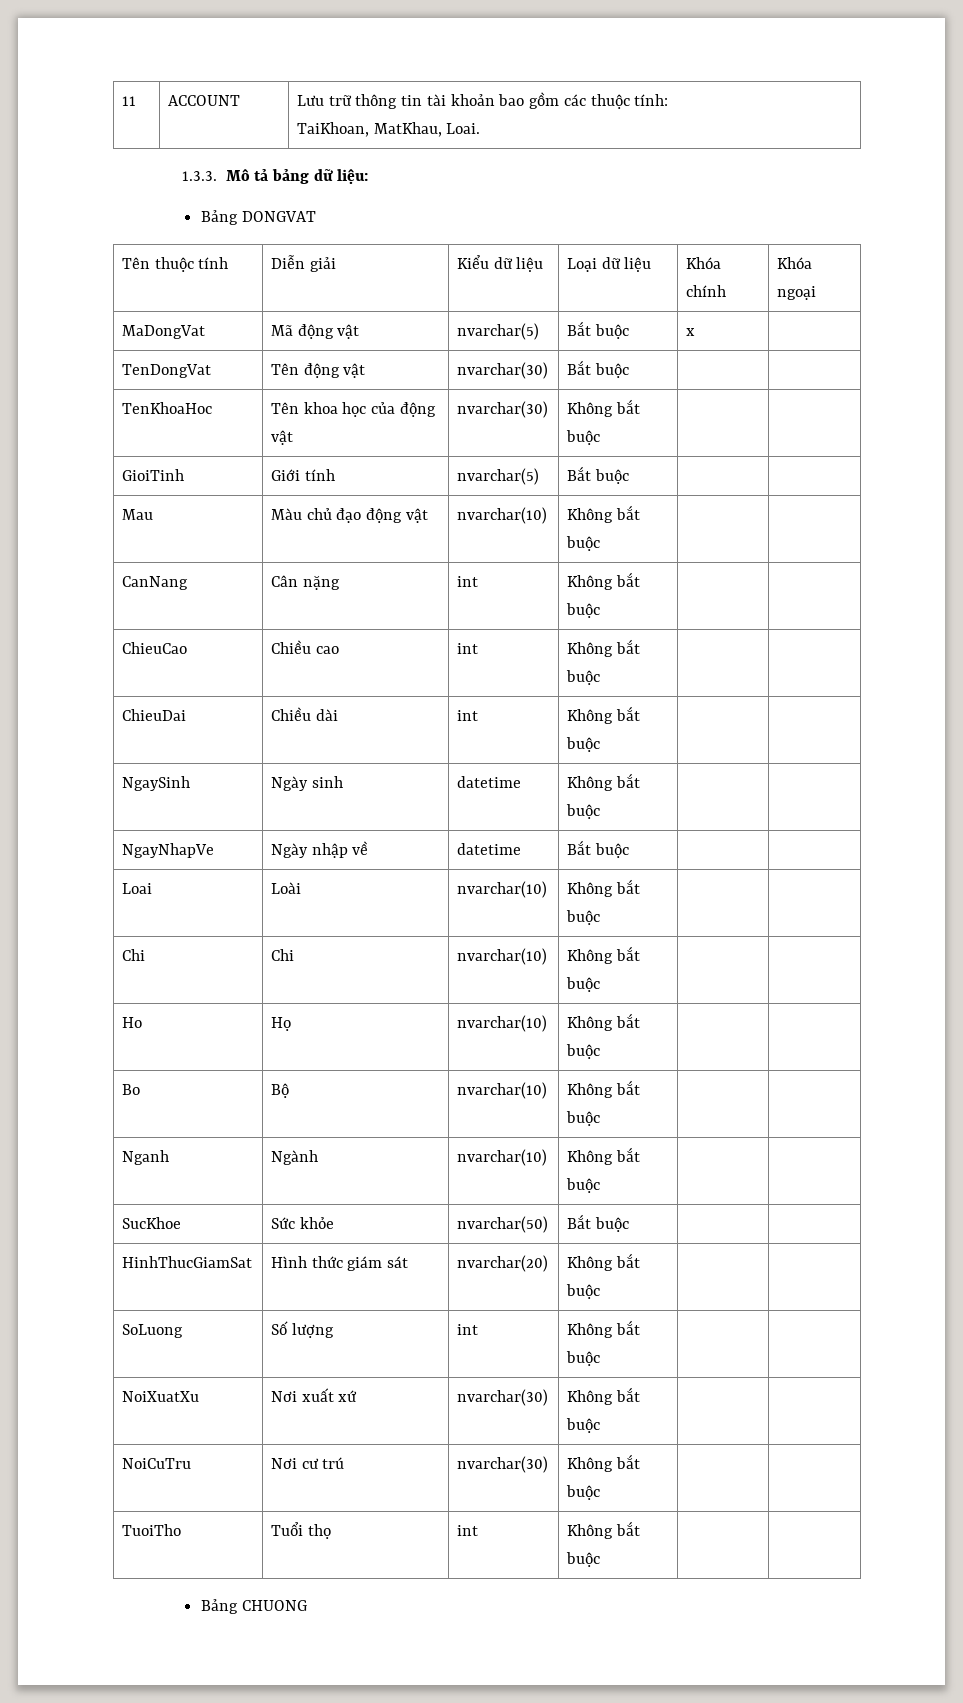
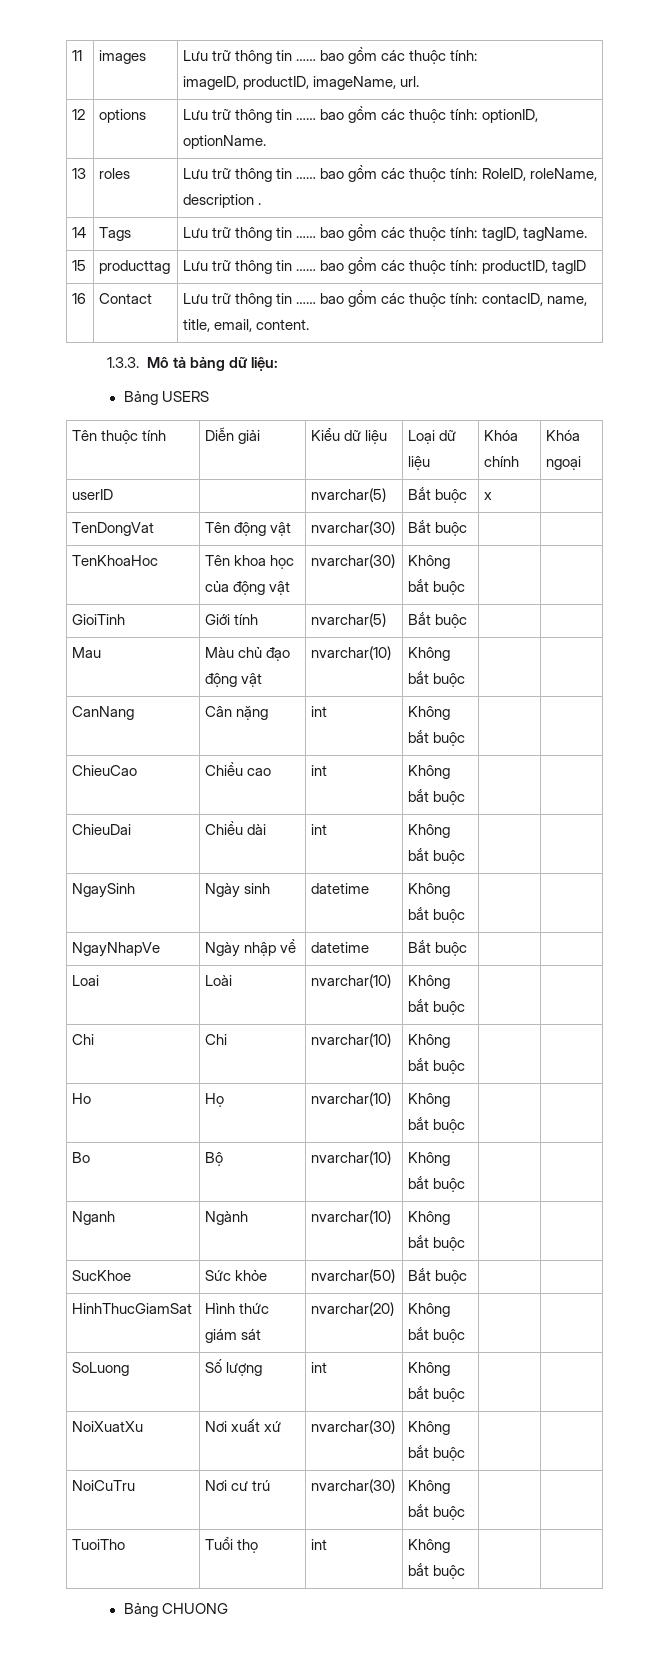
- 11 | ACCOUNT | Lưu trữ thông tin tài khoản bao gồm các thuộc tính:
- TaiKhoan, MatKhau, Loai.
+ 11 | images | Lưu trữ thông tin …… bao gồm các thuộc tính:
+ imageID, productID, imageName, url.
+ 12 | options | Lưu trữ thông tin …… bao gồm các thuộc tính: optionID, optionName.
+ 13 | roles | Lưu trữ thông tin …… bao gồm các thuộc tính: RoleID, roleName, description .
+ 14 | Tags | Lưu trữ thông tin …… bao gồm các thuộc tính: tagID, tagName.
+ 15 | producttag | Lưu trữ thông tin …… bao gồm các thuộc tính: productID, tagID
+ 16 | Contact | Lưu trữ thông tin …… bao gồm các thuộc tính: contacID, name, title, email, content.
- Bảng DONGVAT
+ Bảng USERS
- MaDongVat | Mã động vật | nvarchar(5) | Bắt buộc | x |
+ userID | | nvarchar(5) | Bắt buộc | x |

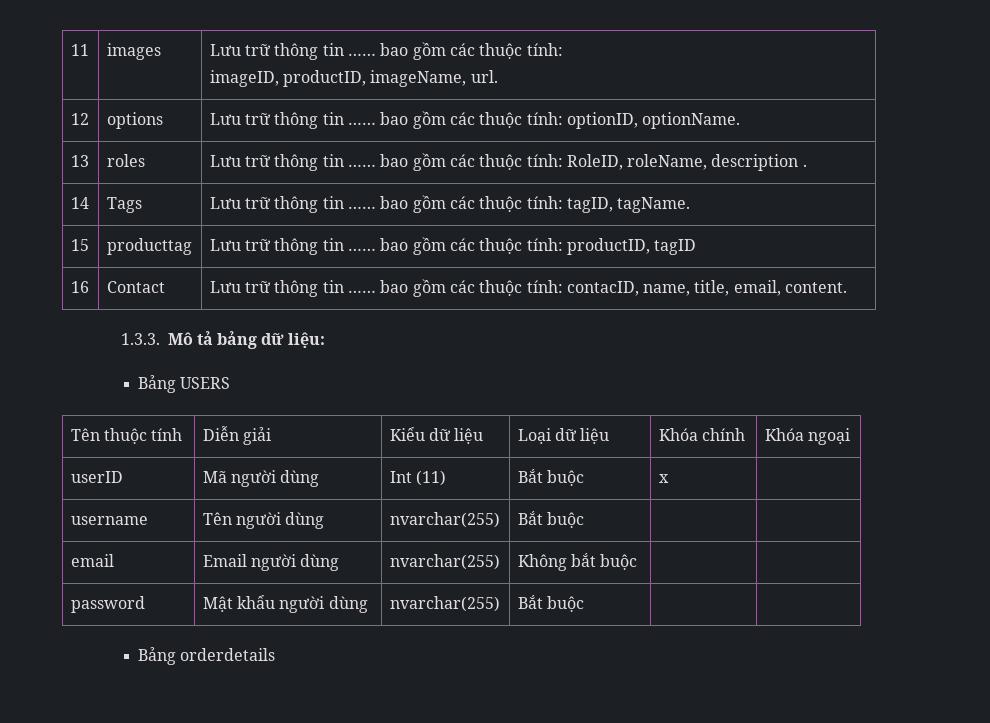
- userID | | nvarchar(5) | Bắt buộc | x |
+ userID | Mã người dùng | Int (11) | Bắt buộc | x |
- TenDongVat | Tên động vật | nvarchar(30) | Bắt buộc | |
- TenKhoaHoc | Tên khoa học của động vật | nvarchar(30) | Không bắt buộc | |
- GioiTinh | Giới tính | nvarchar(5) | Bắt buộc | |
- Mau | Màu chủ đạo động vật | nvarchar(10) | Không bắt buộc | |
- CanNang | Cân nặng | int | Không bắt buộc | |
- ChieuCao | Chiều cao | int | Không bắt buộc | |
- ChieuDai | Chiều dài | int | Không bắt buộc | |
- NgaySinh | Ngày sinh | datetime | Không bắt buộc | |
- NgayNhapVe | Ngày nhập về | datetime | Bắt buộc | |
- Loai | Loài | nvarchar(10) | Không bắt buộc | |
- Chi | Chi | nvarchar(10) | Không bắt buộc | |
- Ho | Họ | nvarchar(10) | Không bắt buộc | |
- Bo | Bộ | nvarchar(10) | Không bắt buộc | |
- Nganh | Ngành | nvarchar(10) | Không bắt buộc | |
- SucKhoe | Sức khỏe | nvarchar(50) | Bắt buộc | |
- HinhThucGiamSat | Hình thức giám sát | nvarchar(20) | Không bắt buộc | |
- SoLuong | Số lượng | int | Không bắt buộc | |
- NoiXuatXu | Nơi xuất xứ | nvarchar(30) | Không bắt buộc | |
- NoiCuTru | Nơi cư trú | nvarchar(30) | Không bắt buộc | |
- TuoiTho | Tuổi thọ | int | Không bắt buộc | |
+ username | Tên người dùng | nvarchar(255) | Bắt buộc | |
+ email | Email người dùng | nvarchar(255) | Không bắt buộc | |
+ password | Mật khẩu người dùng | nvarchar(255) | Bắt buộc | |
- Bảng CHUONG
+ Bảng orderdetails

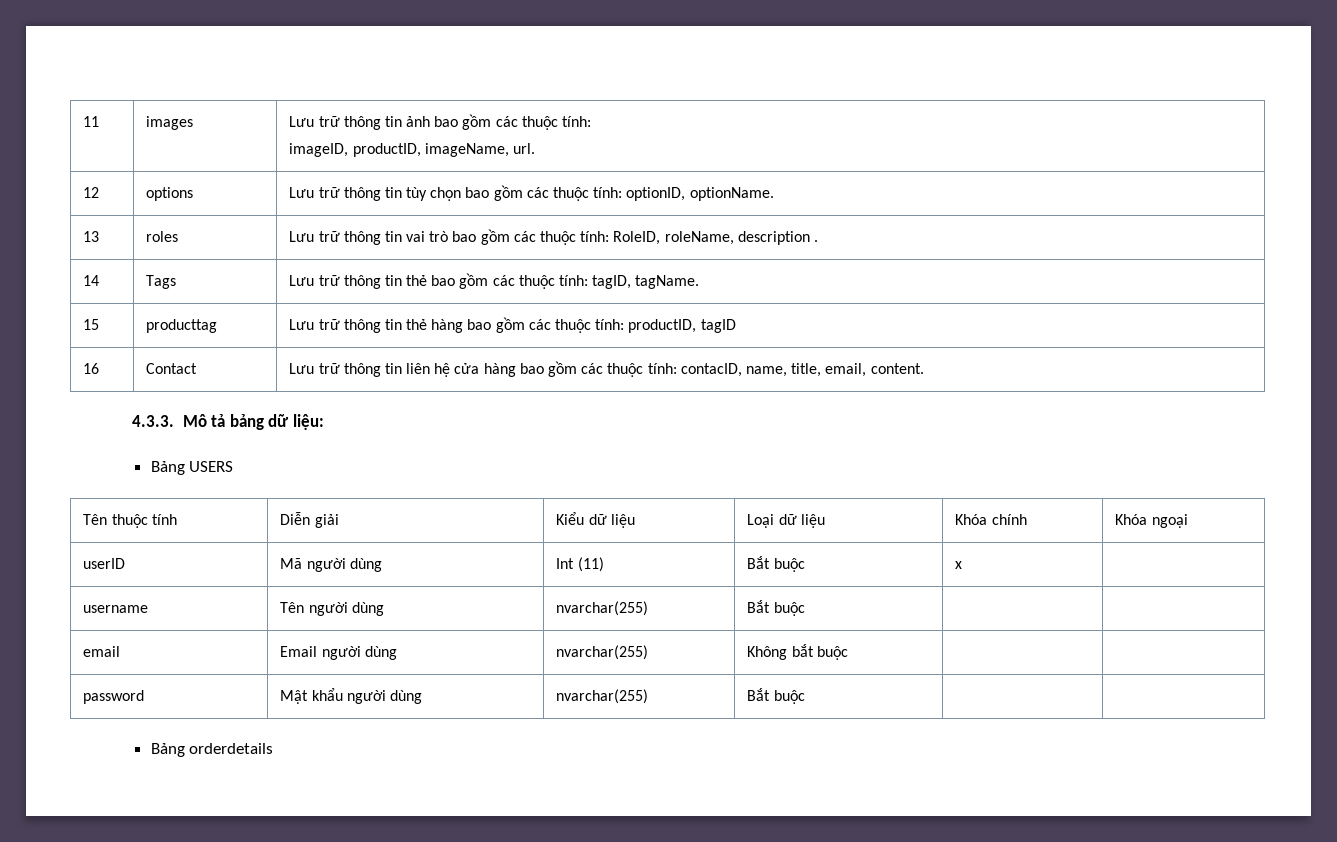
- 11 | images | Lưu trữ thông tin …… bao gồm các thuộc tính:
+ 11 | images | Lưu trữ thông tin ảnh bao gồm các thuộc tính:
- 12 | options | Lưu trữ thông tin …… bao gồm các thuộc tính: optionID, optionName.
+ 12 | options | Lưu trữ thông tin tùy chọn bao gồm các thuộc tính: optionID, optionName.
- 13 | roles | Lưu trữ thông tin …… bao gồm các thuộc tính: RoleID, roleName, description .
+ 13 | roles | Lưu trữ thông tin vai trò bao gồm các thuộc tính: RoleID, roleName, description .
- 14 | Tags | Lưu trữ thông tin …… bao gồm các thuộc tính: tagID, tagName.
+ 14 | Tags | Lưu trữ thông tin thẻ bao gồm các thuộc tính: tagID, tagName.
- 15 | producttag | Lưu trữ thông tin …… bao gồm các thuộc tính: productID, tagID
+ 15 | producttag | Lưu trữ thông tin thẻ hàng bao gồm các thuộc tính: productID, tagID
- 16 | Contact | Lưu trữ thông tin …… bao gồm các thuộc tính: contacID, name, title, email, content.
+ 16 | Contact | Lưu trữ thông tin liên hệ cửa hàng bao gồm các thuộc tính: contacID, name, title, email, content.
- 1.3.3. Mô tả bảng dữ liệu:
+ 4.3.3. Mô tả bảng dữ liệu:

